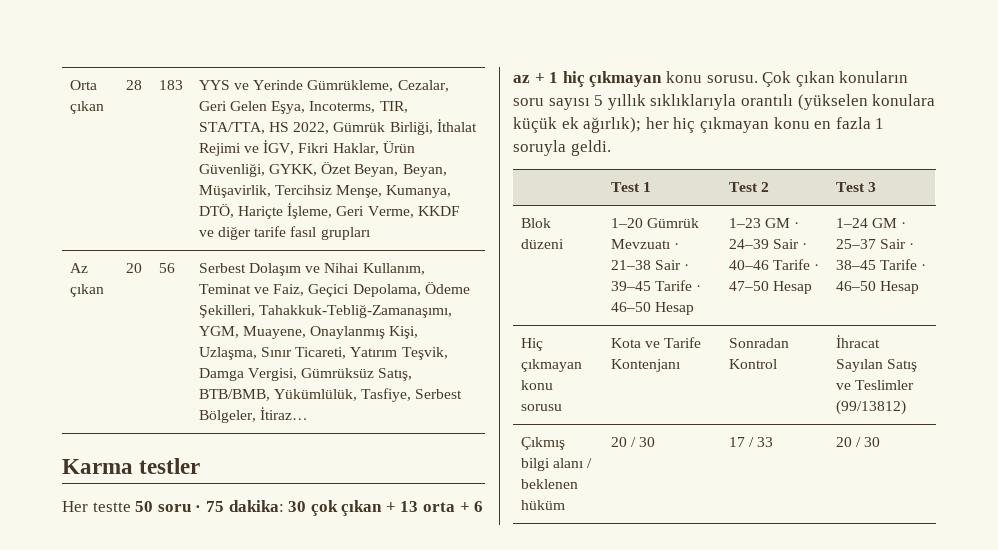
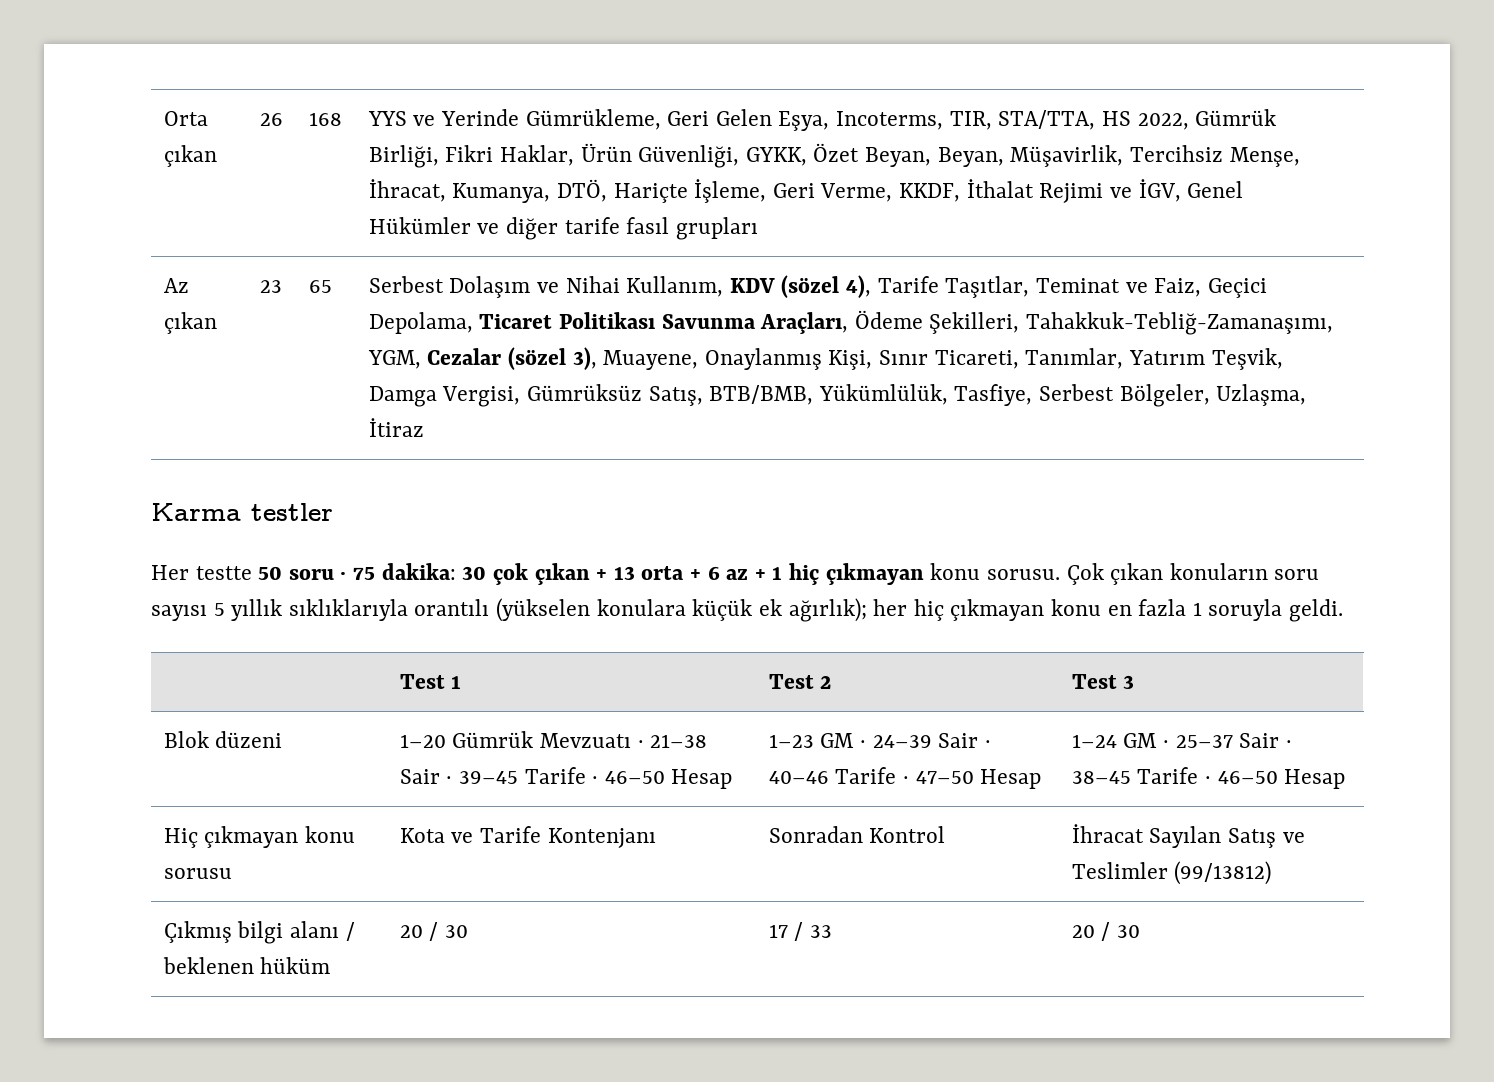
- 28 | 183
+ 26 | 168
- YYS ve Yerinde Gümrükleme, Cezalar, Geri Gelen Eşya, Incoterms, TIR, STA/TTA, HS 2022, Gümrük Birliği, İthalat Rejimi ve İGV, Fikri Haklar, Ürün Güvenliği, GYKK, Özet Beyan, Beyan, Müşavirlik, Tercihsiz Menşe, Kumanya, DTÖ, Hariçte İşleme, Geri Verme, KKDF ve diğer tarife fasıl grupları
+ YYS ve Yerinde Gümrükleme, Geri Gelen Eşya, Incoterms, TIR, STA/TTA, HS 2022, Gümrük Birliği, Fikri Haklar, Ürün Güvenliği, GYKK, Özet Beyan, Beyan, Müşavirlik, Tercihsiz Menşe, İhracat, Kumanya, DTÖ, Hariçte İşleme, Geri Verme, KKDF, İthalat Rejimi ve İGV, Genel Hükümler ve diğer tarife fasıl grupları
- 20 | 56
+ 23 | 65
- Serbest Dolaşım ve Nihai Kullanım, Teminat ve Faiz, Geçici Depolama, Ödeme Şekilleri, Tahakkuk-Tebliğ-Zamanaşımı, YGM, Muayene, Onaylanmış Kişi, Uzlaşma, Sınır Ticareti, Yatırım Teşvik, Damga Vergisi, Gümrüksüz Satış, BTB/BMB, Yükümlülük, Tasfiye, Serbest Bölgeler, İtiraz…
+ Serbest Dolaşım ve Nihai Kullanım, KDV (sözel 4), Tarife Taşıtlar, Teminat ve Faiz, Geçici Depolama, Ticaret Politikası Savunma Araçları, Ödeme Şekilleri, Tahakkuk-Tebliğ-Zamanaşımı, YGM, Cezalar (sözel 3), Muayene, Onaylanmış Kişi, Sınır Ticareti, Tanımlar, Yatırım Teşvik, Damga Vergisi, Gümrüksüz Satış, BTB/BMB, Yükümlülük, Tasfiye, Serbest Bölgeler, Uzlaşma, İtiraz

